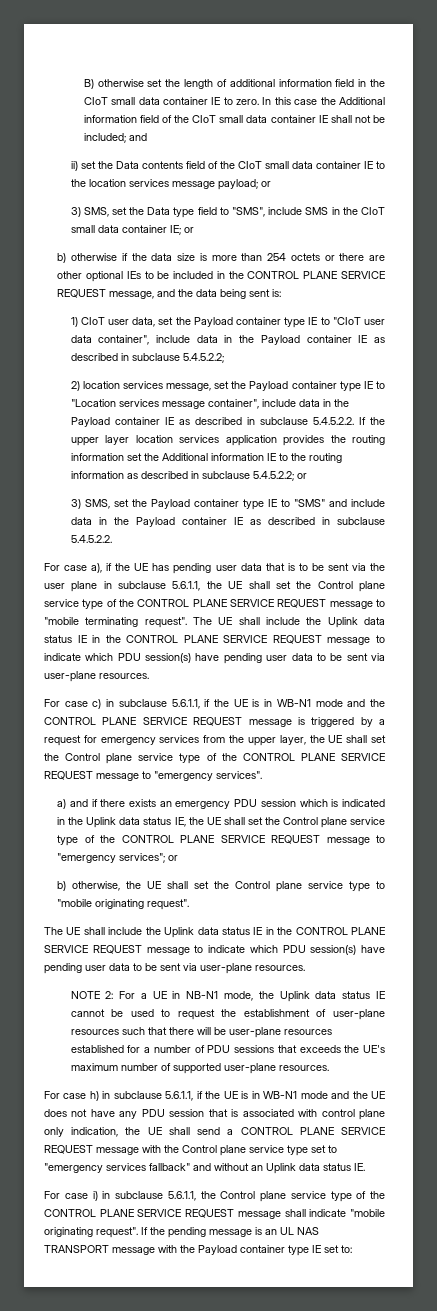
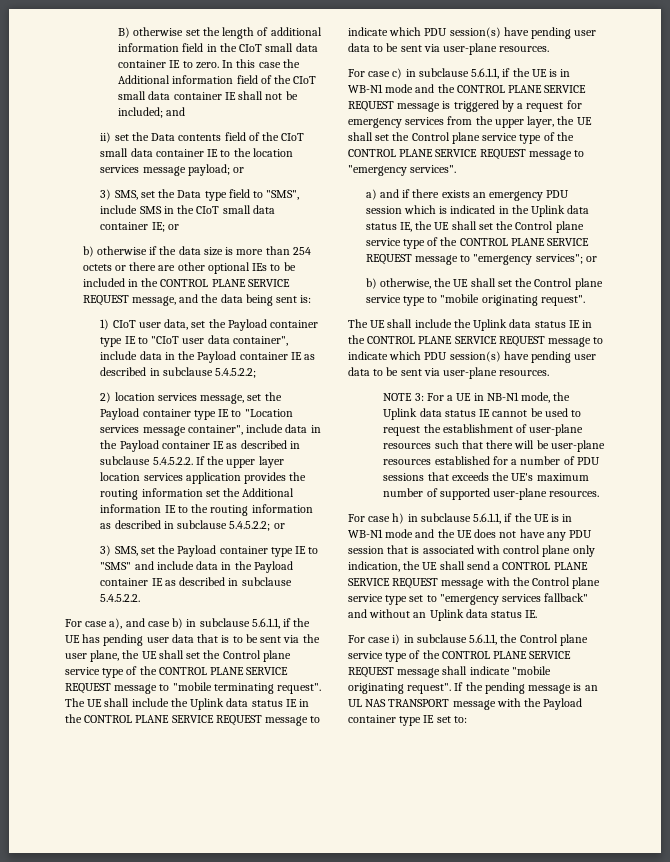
- For case a), if the UE has pending user data that is to be sent via the user plane in subclause 5.6.1.1, the UE shall set the Control plane service type of the CONTROL PLANE SERVICE REQUEST message to "mobile terminating request".
+ For case a), and case b) in subclause 5.6.1.1, if the UE has pending user data that is to be sent via the user plane, the UE shall set the Control plane service type of the CONTROL PLANE SERVICE REQUEST message to "mobile terminating request".
- NOTE 2: For a UE in NB-N1 mode, the Uplink data status IE cannot be used to request the establishment of user-plane resources such that there will be user-plane resources established for a number of PDU sessions that exceeds the UE's maximum number of supported user-plane resources.
+ NOTE 3: For a UE in NB-N1 mode, the Uplink data status IE cannot be used to request the establishment of user-plane resources such that there will be user-plane resources established for a number of PDU sessions that exceeds the UE's maximum number of supported user-plane resources.

